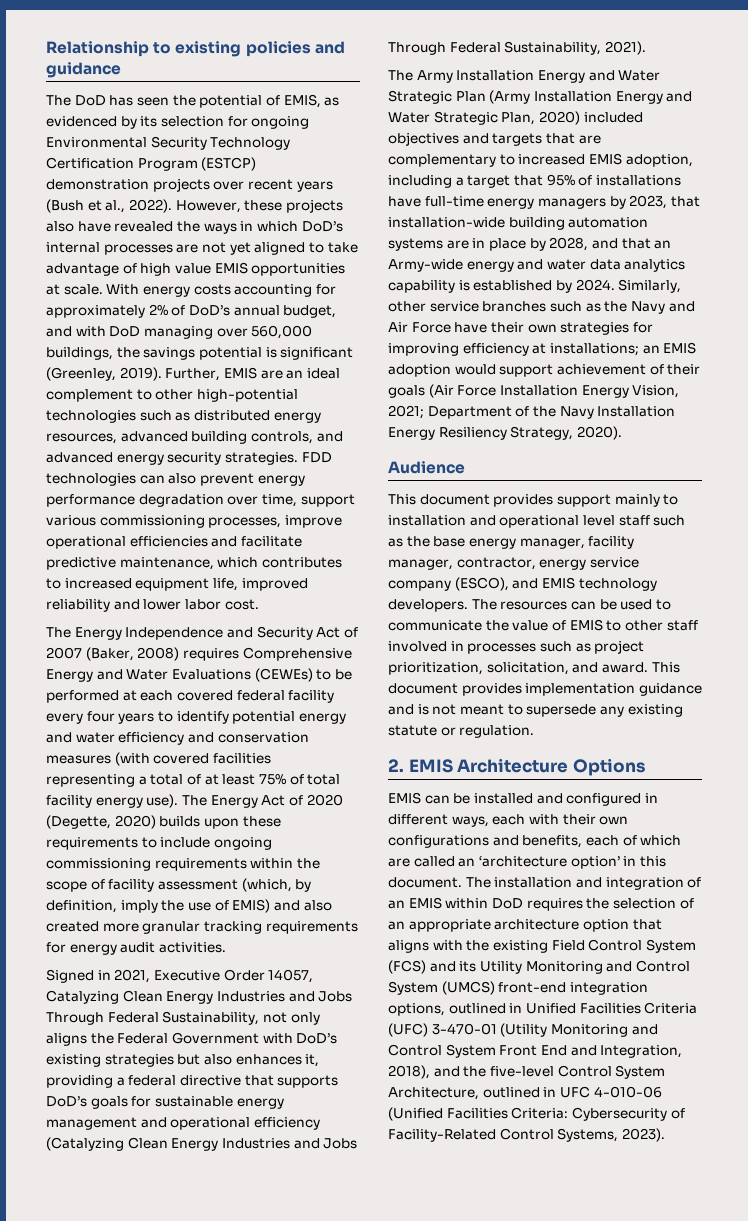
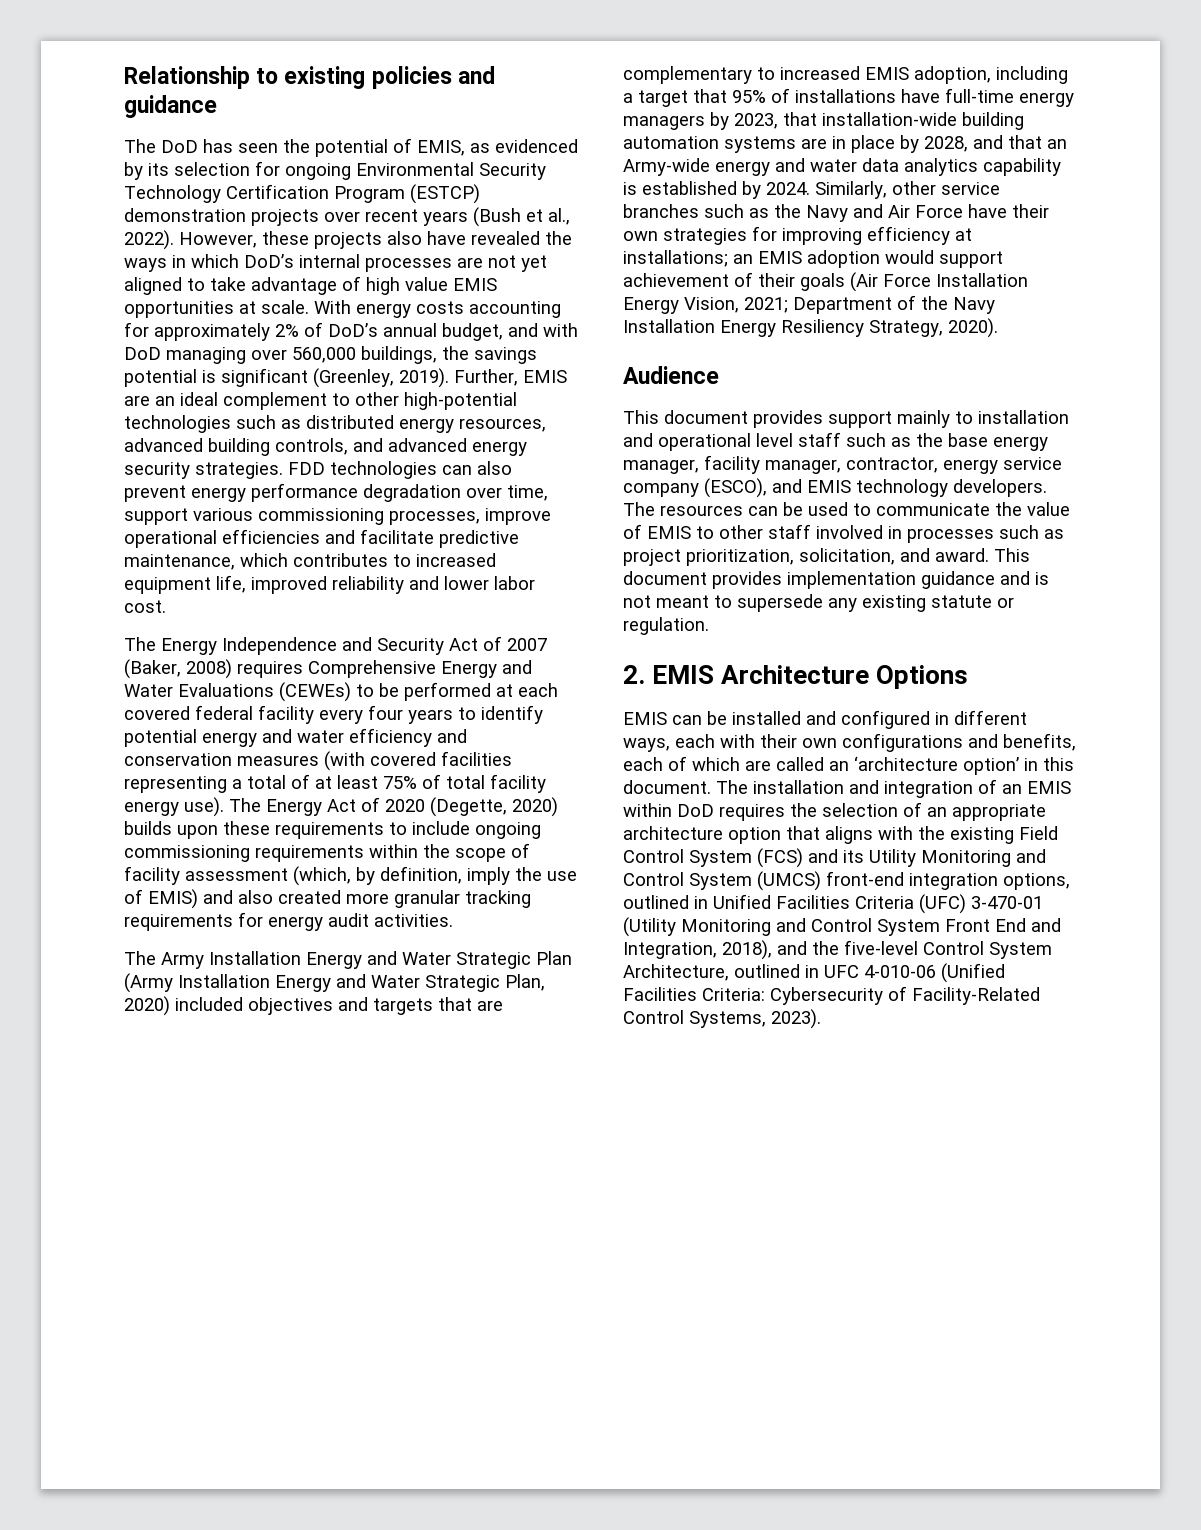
- Signed in 2021, Executive Order 14057, Catalyzing Clean Energy Industries and Jobs Through Federal Sustainability, not only aligns the Federal Government with DoD’s existing strategies but also enhances it, providing a federal directive that supports DoD’s goals for sustainable energy management and operational efficiency (Catalyzing Clean Energy Industries and Jobs Through Federal Sustainability, 2021).

